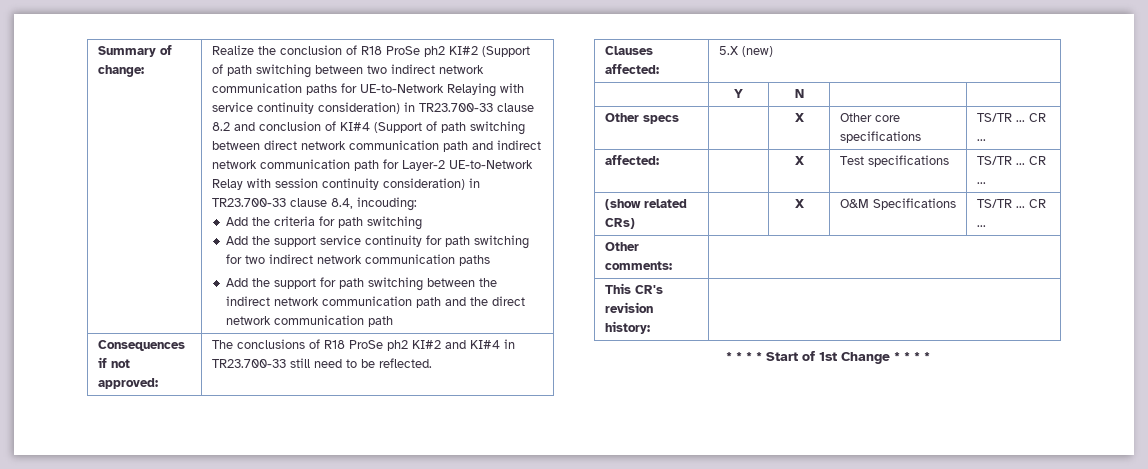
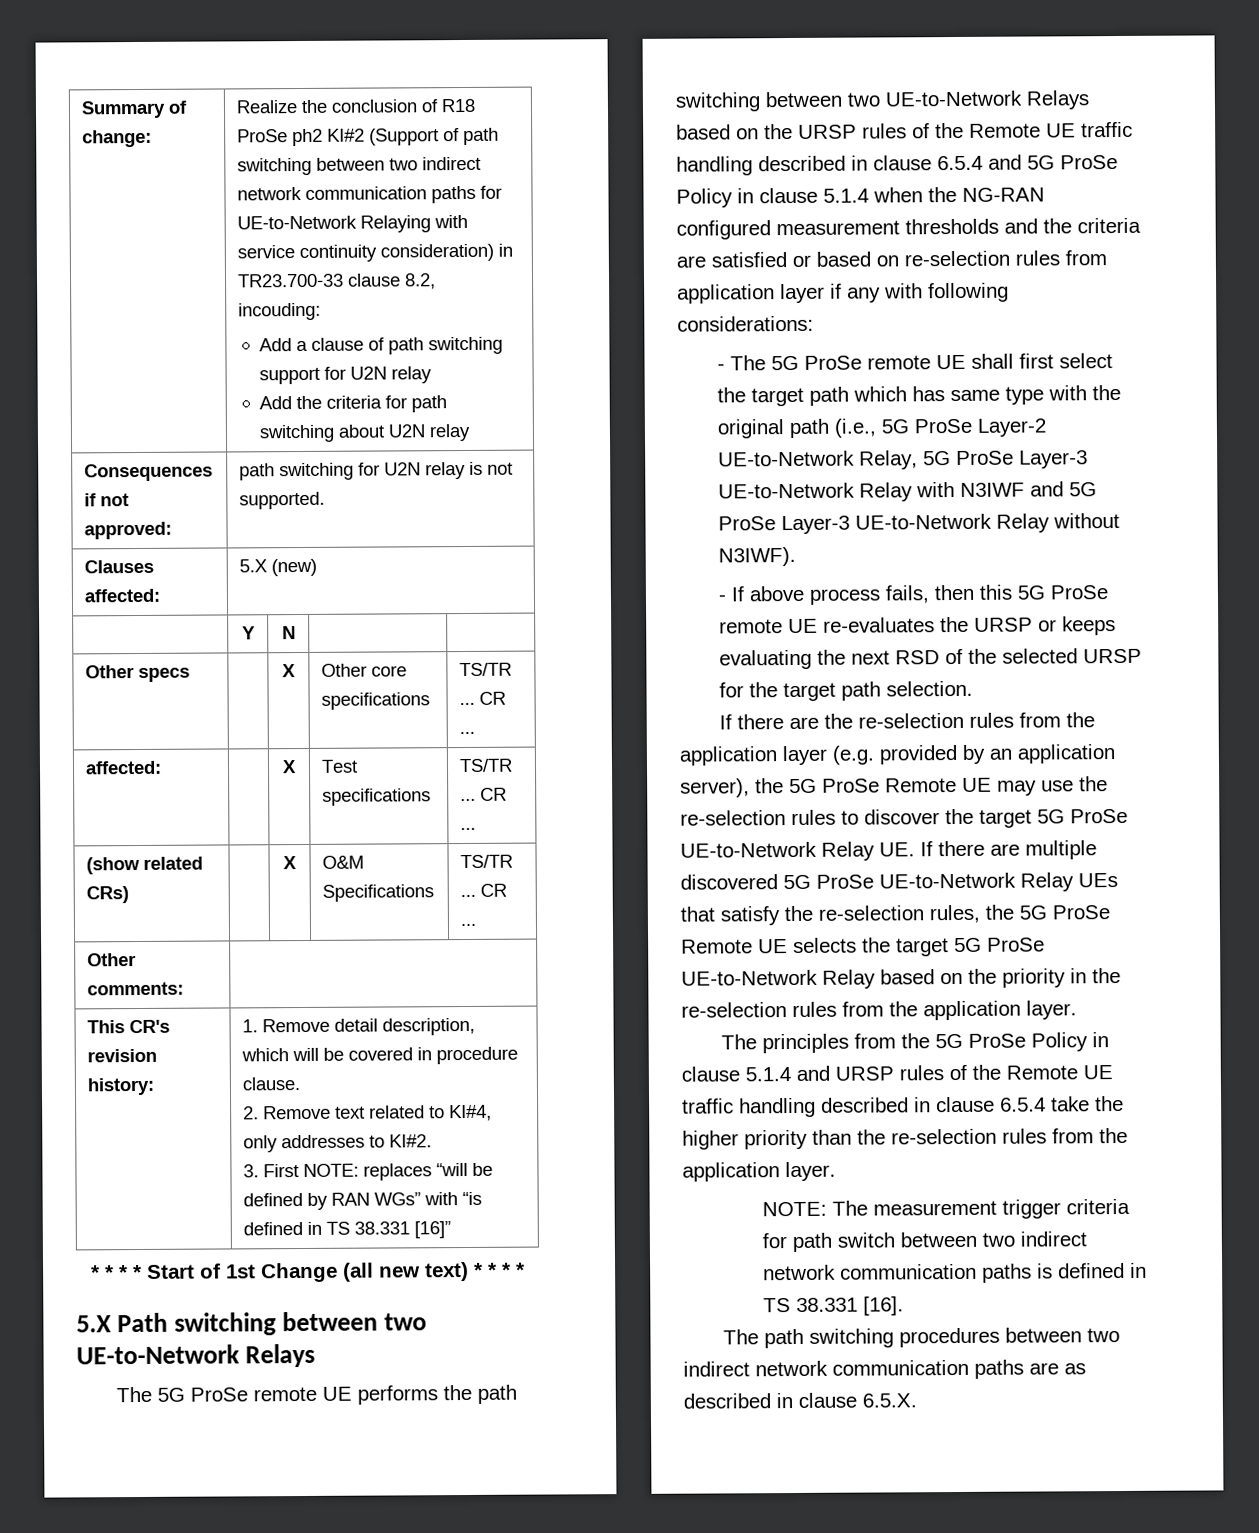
- Realize the conclusion of R18 ProSe ph2 KI#2 (Support of path switching between two indirect network communication paths for UE-to-Network Relaying with service continuity consideration) in TR23.700-33 clause 8.2 and conclusion of KI#4 (Support of path switching between direct network communication path and indirect network communication path for Layer-2 UE-to-Network Relay with session continuity consideration) in TR23.700-33 clause 8.4, incouding:
+ Realize the conclusion of R18 ProSe ph2 KI#2 (Support of path switching between two indirect network communication paths for UE-to-Network Relaying with service continuity consideration) in TR23.700-33 clause 8.2, incouding:
+ Add a clause of path switching support for U2N relay
- Add the criteria for path switching
- Add the support service continuity for path switching for two indirect network communication paths
- Add the support for path switching between the indirect network communication path and the direct network communication path
- Consequences if not approved: | The conclusions of R18 ProSe ph2 KI#2 and KI#4 in TR23.700-33 still need to be reflected.
+ Add the criteria for path switching about U2N relay
+ Consequences if not approved: | path switching for U2N relay is not supported.
+ 1. Remove detail description, which will be covered in procedure clause.
+ 2. Remove text related to KI#4, only addresses to KI#2.
+ 3. First NOTE: replaces “will be defined by RAN WGs” with “is defined in TS 38.331 [16]”
- * * * * Start of 1st Change * * * *
+ * * * * Start of 1st Change (all new text) * * * *
+ 5.X Path switching between two UE-to-Network Relays
+ The 5G ProSe remote UE performs the path switching between two UE-to-Network Relays based on the URSP rules of the Remote UE traffic handling described in clause 6.5.4 and 5G ProSe Policy in clause 5.1.4 when the NG-RAN configured measurement thresholds and the criteria are satisfied or based on re-selection rules from application layer if any with following considerations:
+ - The 5G ProSe remote UE shall first select the target path which has same type with the original path (i.e., 5G ProSe Layer-2 UE-to-Network Relay, 5G ProSe Layer-3 UE-to-Network Relay with N3IWF and 5G ProSe Layer-3 UE-to-Network Relay without N3IWF).
+ - If above process fails, then this 5G ProSe remote UE re-evaluates the URSP or keeps evaluating the next RSD of the selected URSP for the target path selection.
+ If there are the re-selection rules from the application layer (e.g. provided by an application server), the 5G ProSe Remote UE may use the re-selection rules to discover the target 5G ProSe UE-to-Network Relay UE. If there are multiple discovered 5G ProSe UE-to-Network Relay UEs that satisfy the re-selection rules, the 5G ProSe Remote UE selects the target 5G ProSe UE-to-Network Relay based on the priority in the re-selection rules from the application layer.
+ The principles from the 5G ProSe Policy in clause 5.1.4 and URSP rules of the Remote UE traffic handling described in clause 6.5.4 take the higher priority than the re-selection rules from the application layer.
+ NOTE: The measurement trigger criteria for path switch between two indirect network communication paths is defined in TS 38.331 [16].
+ The path switching procedures between two indirect network communication paths are as described in clause 6.5.X.

